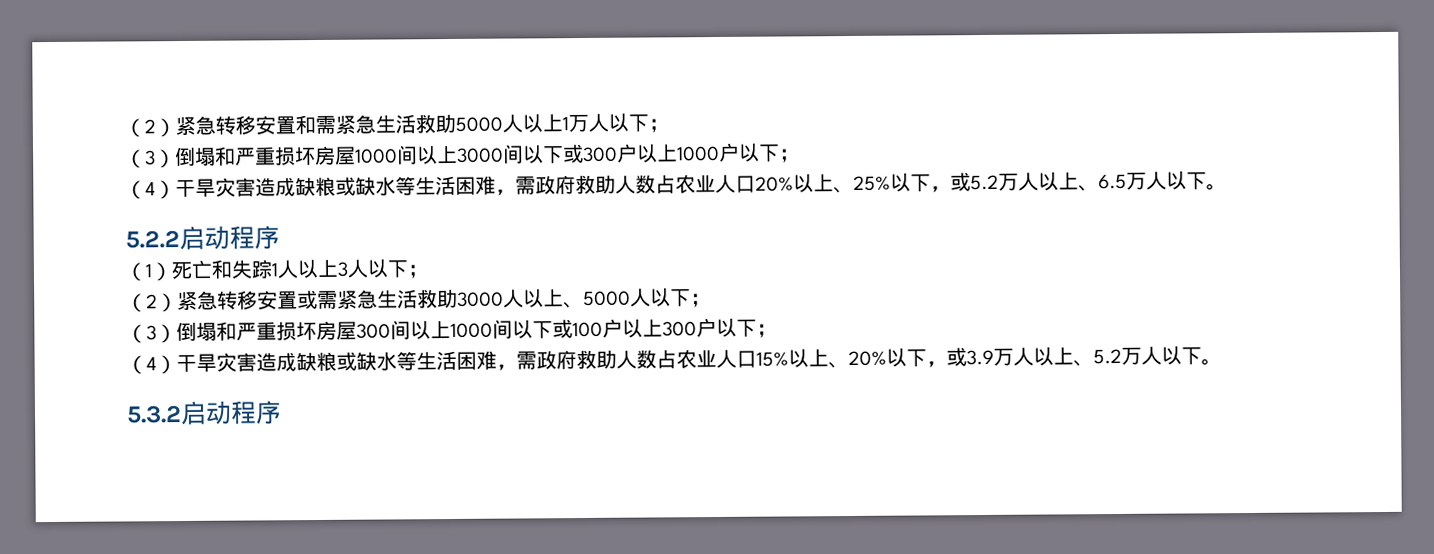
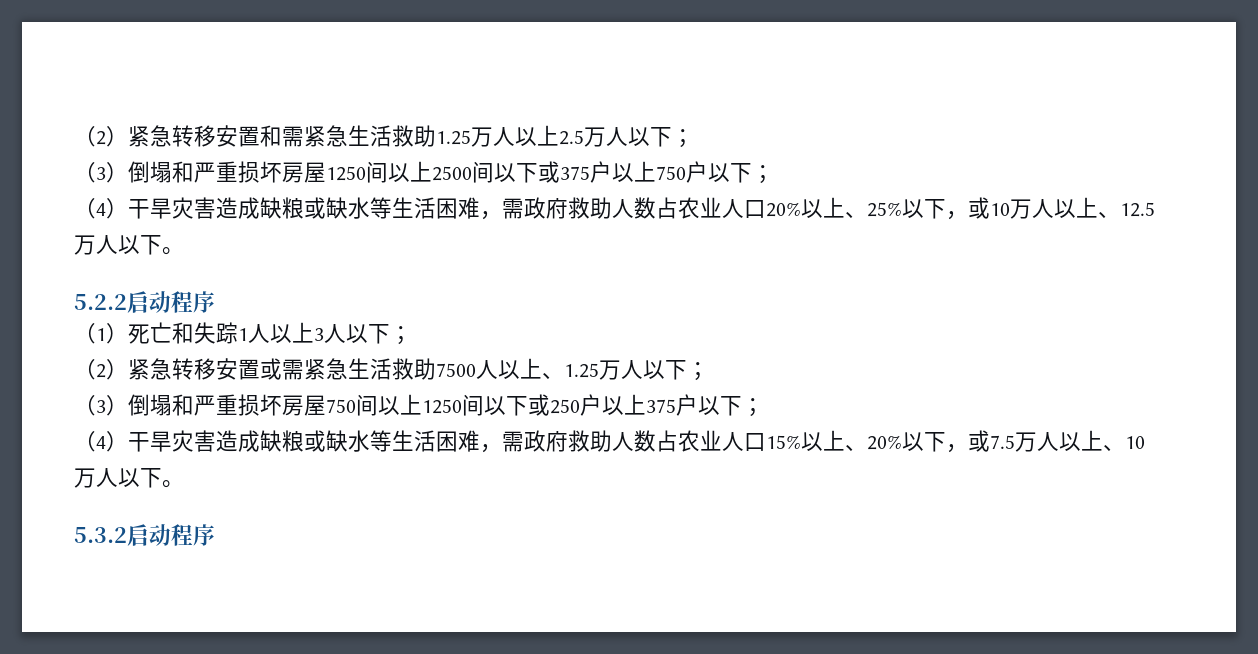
- （2）紧急转移安置和需紧急生活救助5000人以上1万人以下；
- （3）倒塌和严重损坏房屋1000间以上3000间以下或300户以上1000户以下；
+ （2）紧急转移安置和需紧急生活救助1.25万人以上2.5万人以下；
+ （3）倒塌和严重损坏房屋1250间以上2500间以下或375户以上750户以下；
- （4）干旱灾害造成缺粮或缺水等生活困难，需政府救助人数占农业人口20%以上、25%以下，或5.2万人以上、6.5万人以下。
+ （4）干旱灾害造成缺粮或缺水等生活困难，需政府救助人数占农业人口20%以上、25%以下，或10万人以上、12.5万人以下。
- （2）紧急转移安置或需紧急生活救助3000人以上、5000人以下；
- （3）倒塌和严重损坏房屋300间以上1000间以下或100户以上300户以下；
+ （2）紧急转移安置或需紧急生活救助7500人以上、1.25万人以下；
+ （3）倒塌和严重损坏房屋750间以上1250间以下或250户以上375户以下；
- （4）干旱灾害造成缺粮或缺水等生活困难，需政府救助人数占农业人口15%以上、20%以下，或3.9万人以上、5.2万人以下。
+ （4）干旱灾害造成缺粮或缺水等生活困难，需政府救助人数占农业人口15%以上、20%以下，或7.5万人以上、10万人以下。

